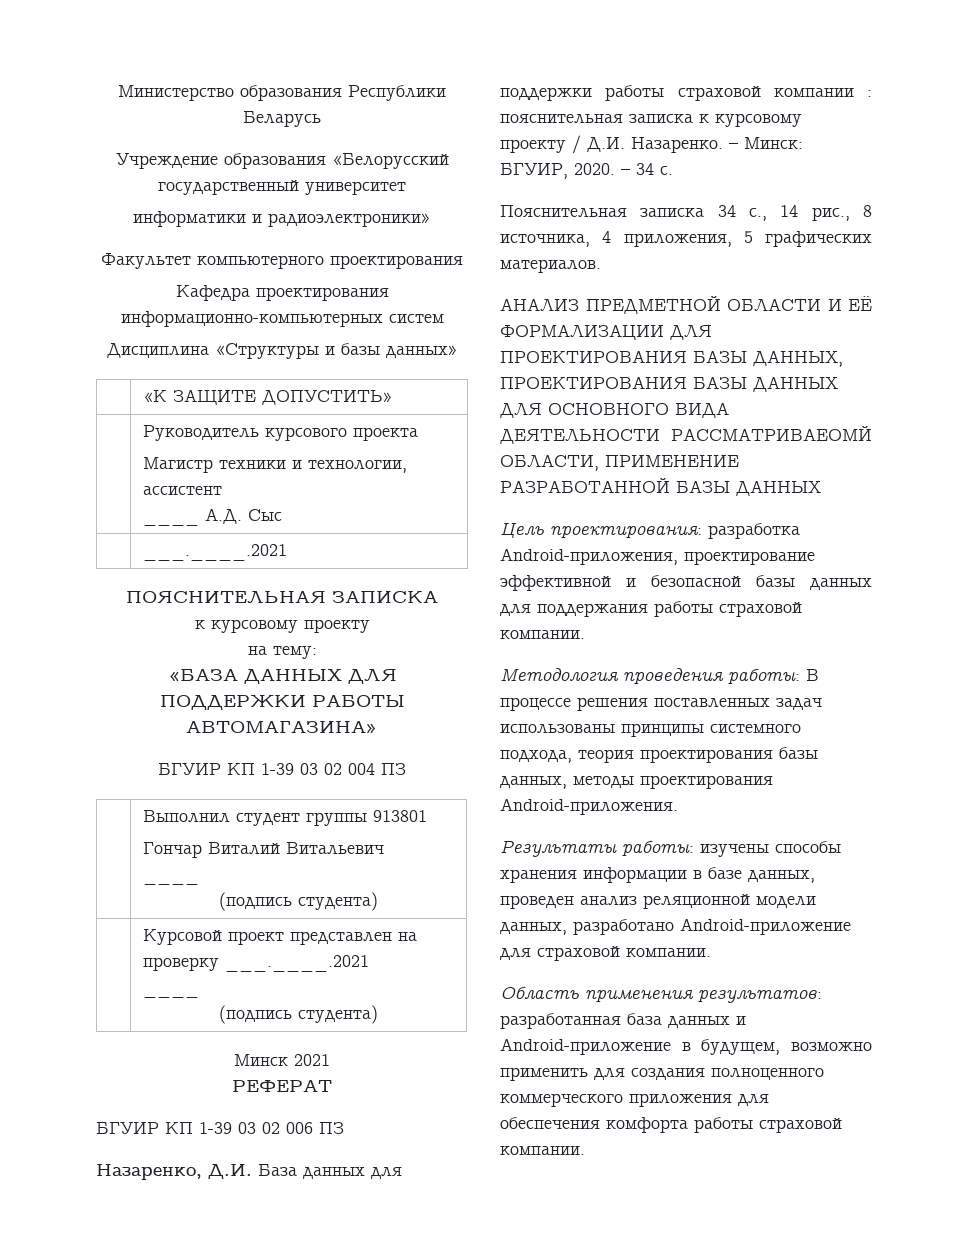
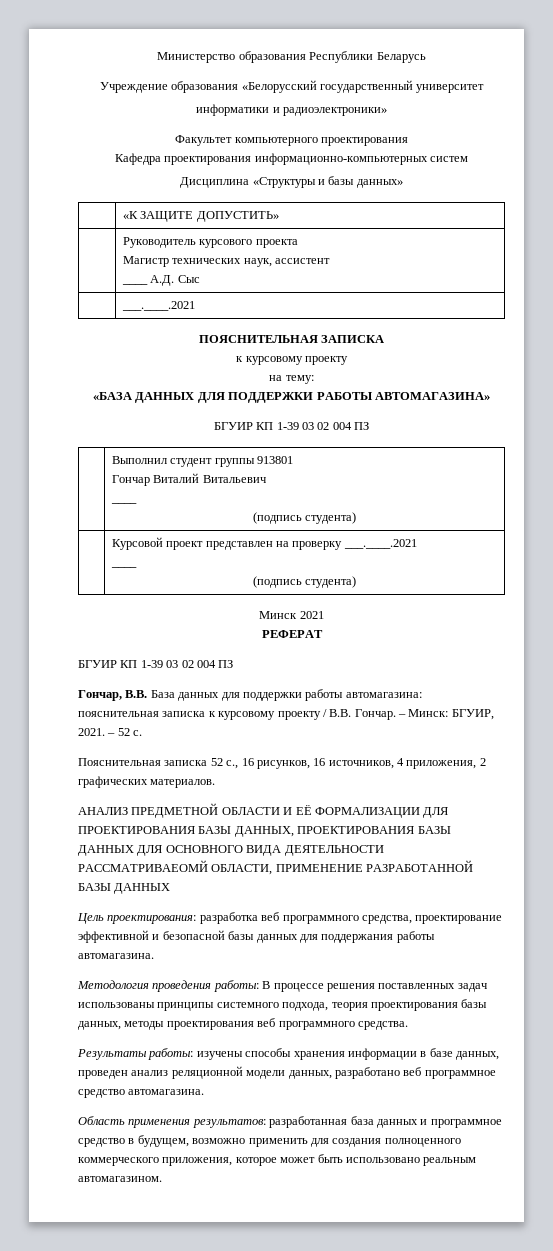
  | Руководитель курсового проекта
- Магистр техники и технологии, ассистент
+ Магистр технических наук, ассистент
  РЕФЕРАТ
- БГУИР КП 1-39 03 02 006 ПЗ
- Назаренко, Д.И. База данных для поддержки работы страховой компании : пояснительная записка к курсовому проекту / Д.И. Назаренко.
+ БГУИР КП 1-39 03 02 004 ПЗ
+ Гончар, В.В. База данных для поддержки работы автомагазина: пояснительная записка к курсовому проекту / В.В. Гончар.
- – Минск: БГУИР, 2020. – 34 с.
+ – Минск: БГУИР, 2021. – 52 с.
- Пояснительная записка 34 с., 14 рис., 8 источника, 4 приложения, 5 графических материалов.
+ Пояснительная записка 52 с., 16 рисунков, 16 источников, 4 приложения, 2 графических материалов.
- Цель проектирования: разработка Android-приложения, проектирование эффективной и безопасной базы данных для поддержания работы страховой компании.
+ Цель проектирования: разработка веб программного средства, проектирование эффективной и безопасной базы данных для поддержания работы автомагазина.
- Методология проведения работы: В процессе решения поставленных задач использованы принципы системного подхода, теория проектирования базы данных, методы проектирования Android-приложения.
+ Методология проведения работы: В процессе решения поставленных задач использованы принципы системного подхода, теория проектирования базы данных, методы проектирования веб программного средства.
- Результаты работы: изучены способы хранения информации в базе данных, проведен анализ реляционной модели данных, разработано Android-приложение для страховой компании.
+ Результаты работы: изучены способы хранения информации в базе данных, проведен анализ реляционной модели данных, разработано веб программное средство автомагазина.
- Область применения результатов: разработанная база данных и Android-приложение в будущем, возможно применить для создания полноценного коммерческого приложения для обеспечения комфорта работы страховой компании.
+ Область применения результатов: разработанная база данных и программное средство в будущем, возможно применить для создания полноценного коммерческого приложения, которое может быть использовано реальным автомагазином.

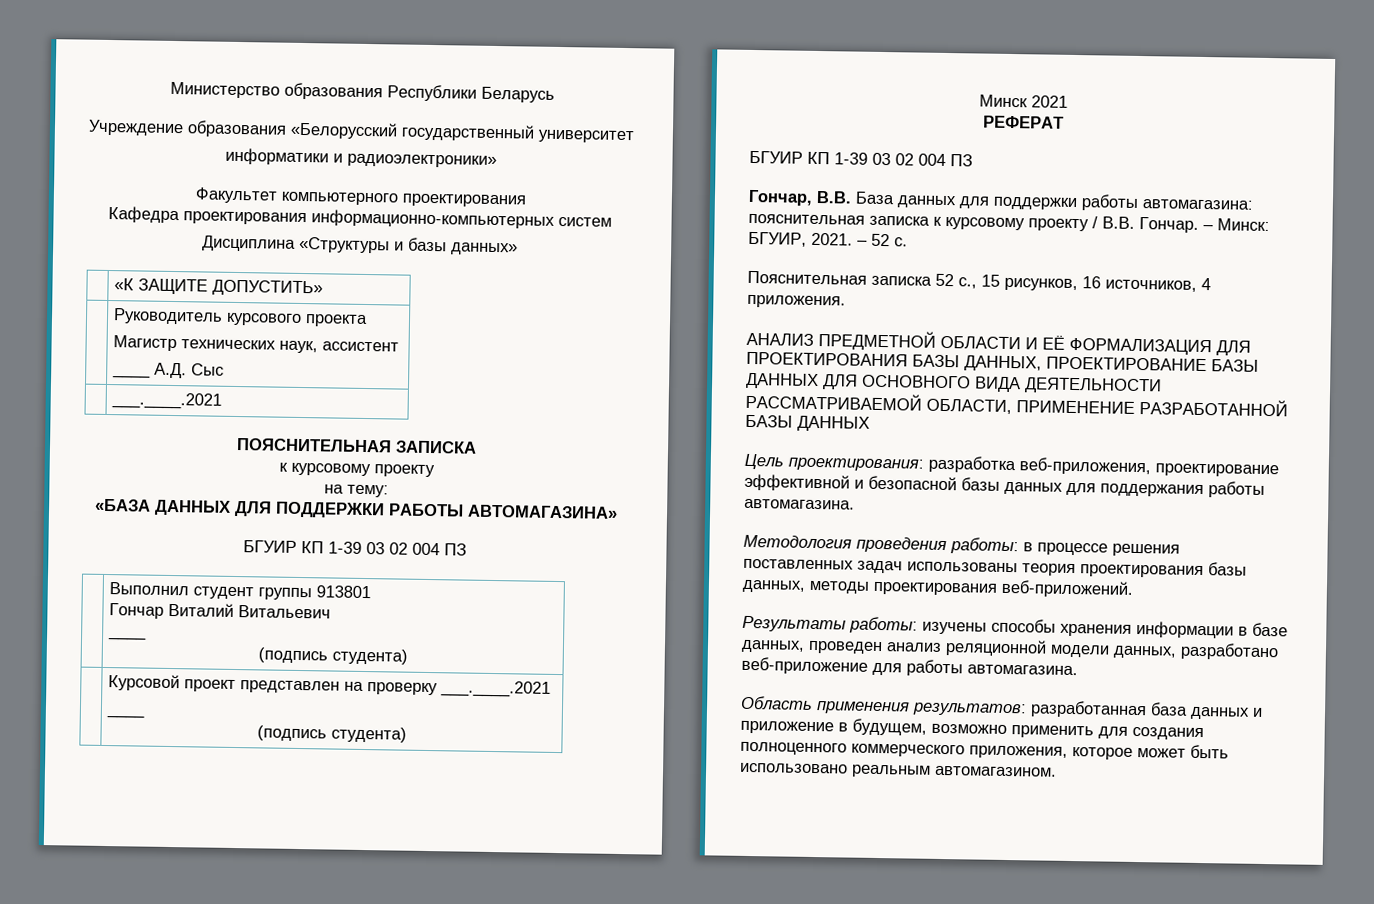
- Пояснительная записка 52 с., 16 рисунков, 16 источников, 4 приложения, 2 графических материалов.
+ Пояснительная записка 52 с., 15 рисунков, 16 источников, 4 приложения.
- АНАЛИЗ ПРЕДМЕТНОЙ ОБЛАСТИ И ЕЁ ФОРМАЛИЗАЦИИ ДЛЯ ПРОЕКТИРОВАНИЯ БАЗЫ ДАННЫХ, ПРОЕКТИРОВАНИЯ БАЗЫ ДАННЫХ ДЛЯ ОСНОВНОГО ВИДА ДЕЯТЕЛЬНОСТИ РАССМАТРИВАЕОМЙ ОБЛАСТИ, ПРИМЕНЕНИЕ РАЗРАБОТАННОЙ БАЗЫ ДАННЫХ
+ АНАЛИЗ ПРЕДМЕТНОЙ ОБЛАСТИ И ЕЁ ФОРМАЛИЗАЦИЯ ДЛЯ ПРОЕКТИРОВАНИЯ БАЗЫ ДАННЫХ, ПРОЕКТИРОВАНИЕ БАЗЫ ДАННЫХ ДЛЯ ОСНОВНОГО ВИДА ДЕЯТЕЛЬНОСТИ РАССМАТРИВАЕМОЙ ОБЛАСТИ, ПРИМЕНЕНИЕ РАЗРАБОТАННОЙ БАЗЫ ДАННЫХ
- Цель проектирования: разработка веб программного средства, проектирование эффективной и безопасной базы данных для поддержания работы автомагазина.
+ Цель проектирования: разработка веб-приложения, проектирование эффективной и безопасной базы данных для поддержания работы автомагазина.
- Методология проведения работы: В процессе решения поставленных задач использованы принципы системного подхода, теория проектирования базы данных, методы проектирования веб программного средства.
+ Методология проведения работы: в процессе решения поставленных задач использованы теория проектирования базы данных, методы проектирования веб-приложений.
- Результаты работы: изучены способы хранения информации в базе данных, проведен анализ реляционной модели данных, разработано веб программное средство автомагазина.
+ Результаты работы: изучены способы хранения информации в базе данных, проведен анализ реляционной модели данных, разработано веб-приложение для работы автомагазина.
- Область применения результатов: разработанная база данных и программное средство в будущем, возможно применить для создания полноценного коммерческого приложения, которое может быть использовано реальным автомагазином.
+ Область применения результатов: разработанная база данных и приложение в будущем, возможно применить для создания полноценного коммерческого приложения, которое может быть использовано реальным автомагазином.

